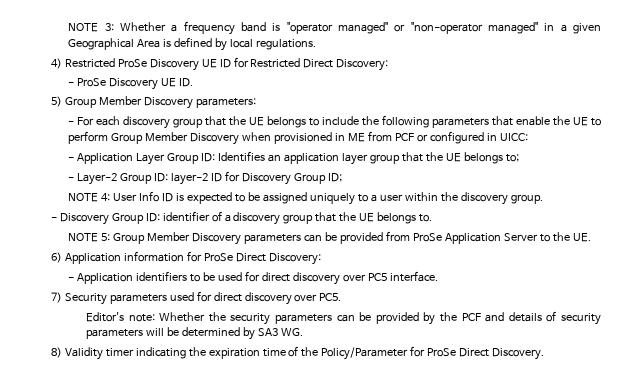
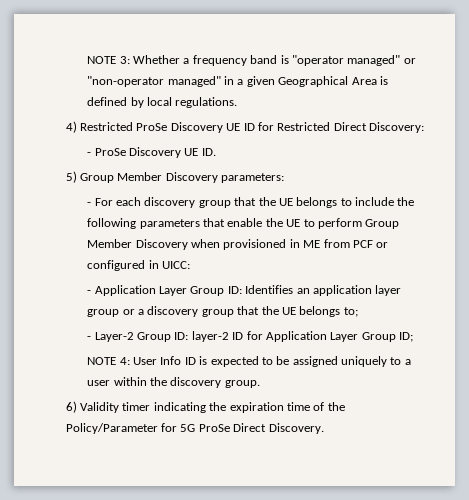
- - Application Layer Group ID: Identifies an application layer group that the UE belongs to;
+ - Application Layer Group ID: Identifies an application layer group or a discovery group that the UE belongs to;
- - Layer-2 Group ID: layer-2 ID for Discovery Group ID;
+ - Layer-2 Group ID: layer-2 ID for Application Layer Group ID;
- - Discovery Group ID: identifier of a discovery group that the UE belongs to.
- NOTE 5: Group Member Discovery parameters can be provided from ProSe Application Server to the UE.
- 6) Application information for ProSe Direct Discovery:
- - Application identifiers to be used for direct discovery over PC5 interface.
- 7) Security parameters used for direct discovery over PC5.
- Editor's note: Whether the security parameters can be provided by the PCF and details of security parameters will be determined by SA3 WG.
- 8) Validity timer indicating the expiration time of the Policy/Parameter for ProSe Direct Discovery.
+ 6) Validity timer indicating the expiration time of the Policy/Parameter for 5G ProSe Direct Discovery.

